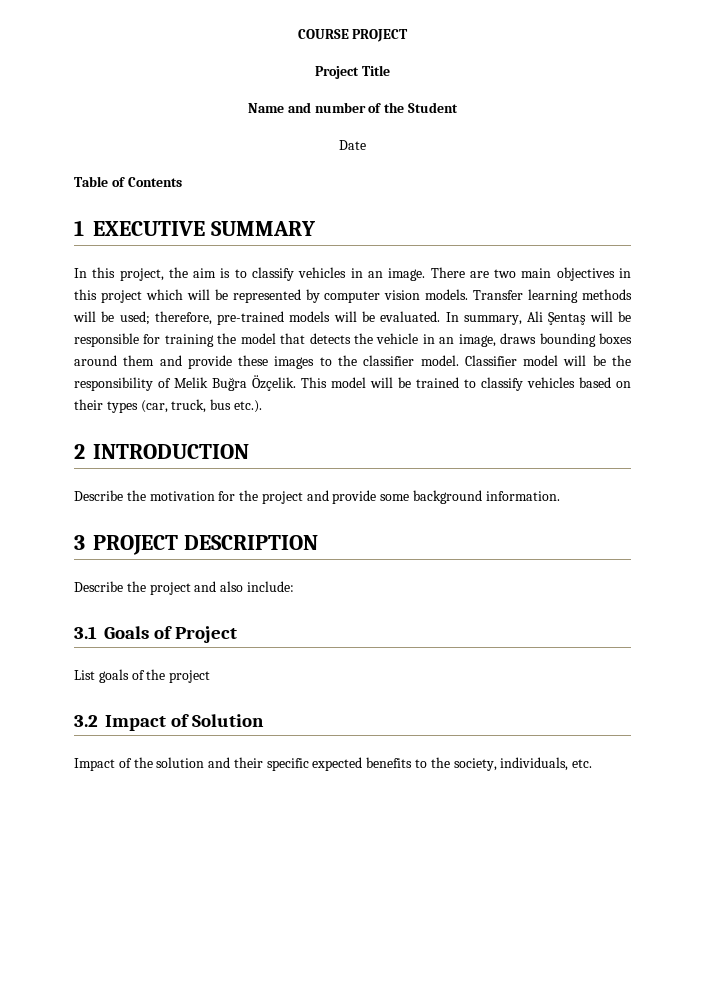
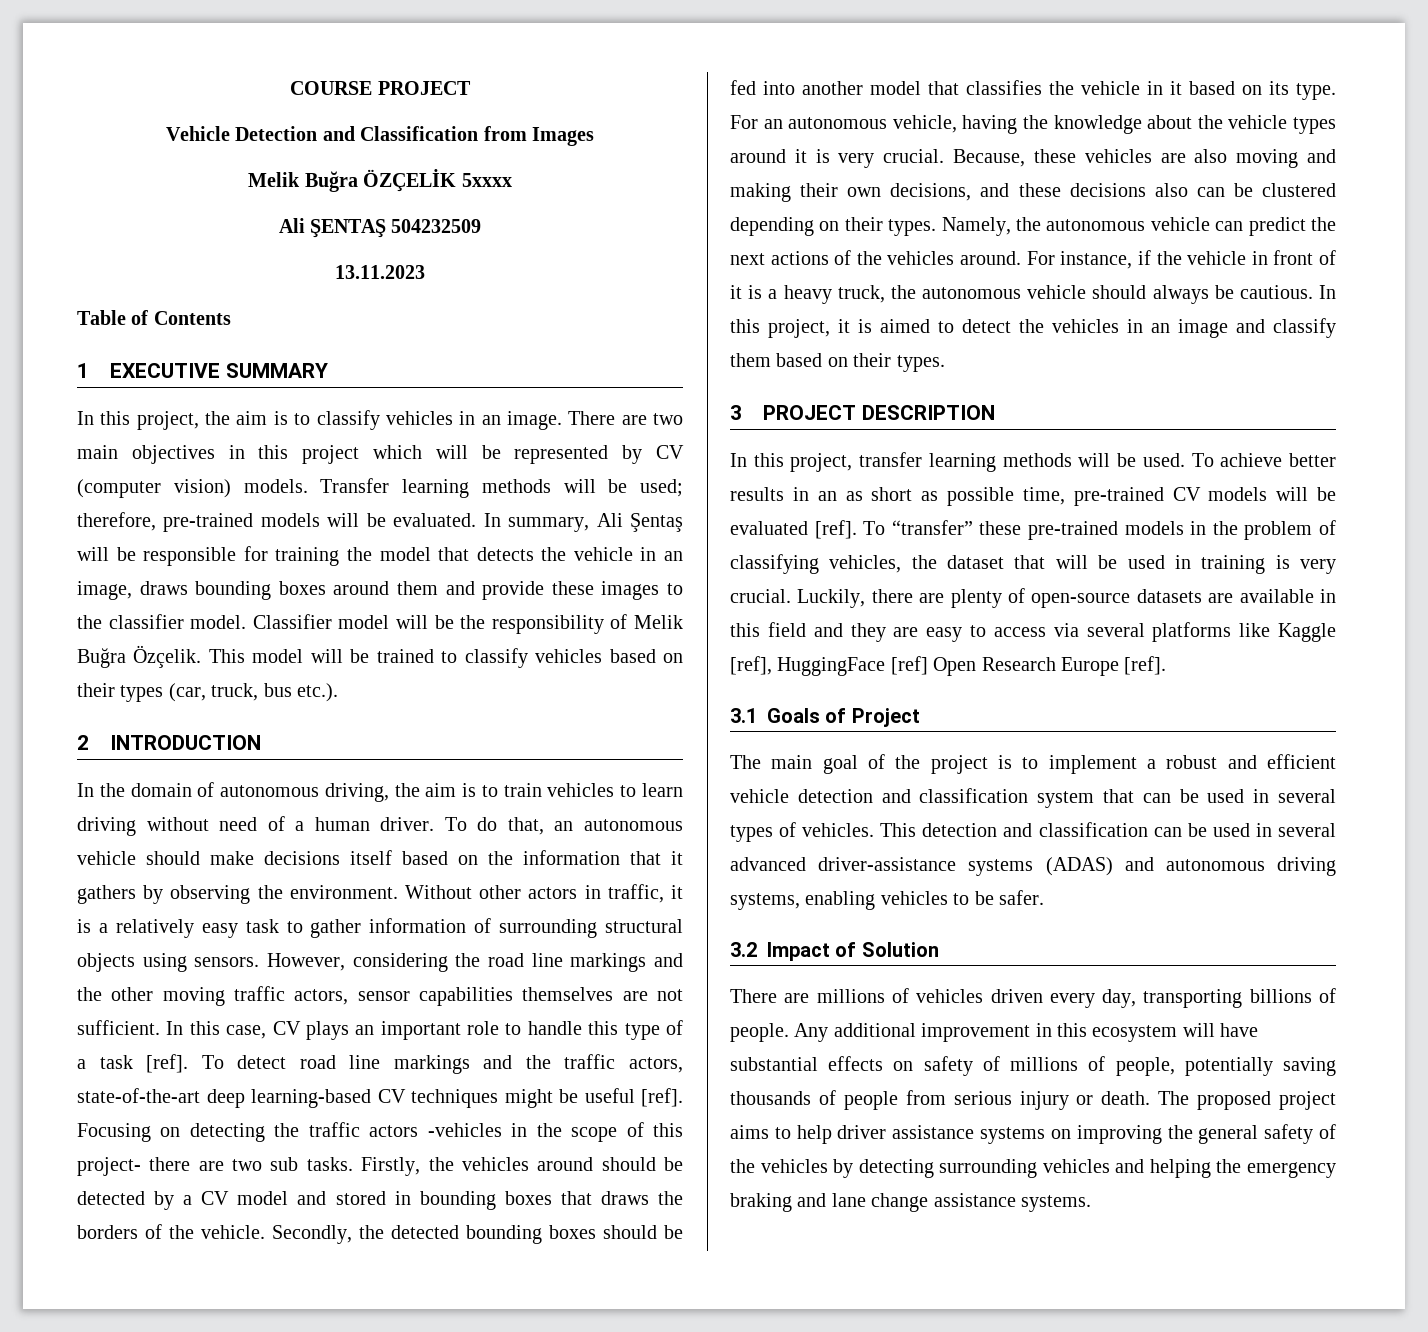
- Project Title
- Name and number of the Student
- Date
+ Vehicle Detection and Classification from Images
+ Melik Buğra ÖZÇELİK 5xxxx
+ Ali ŞENTAŞ 504232509
+ 13.11.2023
- There are two main objectives in this project which will be represented by computer vision models.
+ There are two main objectives in this project which will be represented by CV (computer vision) models.
- Describe the motivation for the project and provide some background information.
+ In the domain of autonomous driving, the aim is to train vehicles to learn driving without need of a human driver. To do that, an autonomous vehicle should make decisions itself based on the information that it gathers by observing the environment. Without other actors in traffic, it is a relatively easy task to gather information of surrounding structural objects using sensors. However, considering the road line markings and the other moving traffic actors, sensor capabilities themselves are not sufficient. In this case, CV plays an important role to handle this type of a task [ref]. To detect road line markings and the traffic actors, state-of-the-art deep learning-based CV techniques might be useful [ref]. Focusing on detecting the traffic actors -vehicles in the scope of this project- there are two sub tasks. Firstly, the vehicles around should be detected by a CV model and stored in bounding boxes that draws the borders of the vehicle. Secondly, the detected bounding boxes should be fed into another model that classifies the vehicle in it based on its type. For an autonomous vehicle, having the knowledge about the vehicle types around it is very crucial. Because, these vehicles are also moving and making their own decisions, and these decisions also can be clustered depending on their types. Namely, the autonomous vehicle can predict the next actions of the vehicles around. For instance, if the vehicle in front of it is a heavy truck, the autonomous vehicle should always be cautious. In this project, it is aimed to detect the vehicles in an image and classify them based on their types.
  3 PROJECT DESCRIPTION
- Describe the project and also include:
+ In this project, transfer learning methods will be used. To achieve better results in an as short as possible time, pre-trained CV models will be evaluated [ref]. To “transfer” these pre-trained models in the problem of classifying vehicles, the dataset that will be used in training is very crucial. Luckily, there are plenty of open-source datasets are available in this field and they are easy to access via several platforms like Kaggle [ref], HuggingFace [ref] Open Research Europe [ref].
- List goals of the project
+ The main goal of the project is to implement a robust and efficient vehicle detection and classification system that can be used in several types of vehicles. This detection and classification can be used in several advanced driver-assistance systems (ADAS) and autonomous driving systems, enabling vehicles to be safer.
  3.2 Impact of Solution
- Impact of the solution and their specific expected benefits to the society, individuals, etc.
+ There are millions of vehicles driven every day, transporting billions of people. Any additional improvement in this ecosystem will have substantial effects on safety of millions of people, potentially saving thousands of people from serious injury or death. The proposed project aims to help driver assistance systems on improving the general safety of the vehicles by detecting surrounding vehicles and helping the emergency braking and lane change assistance systems.

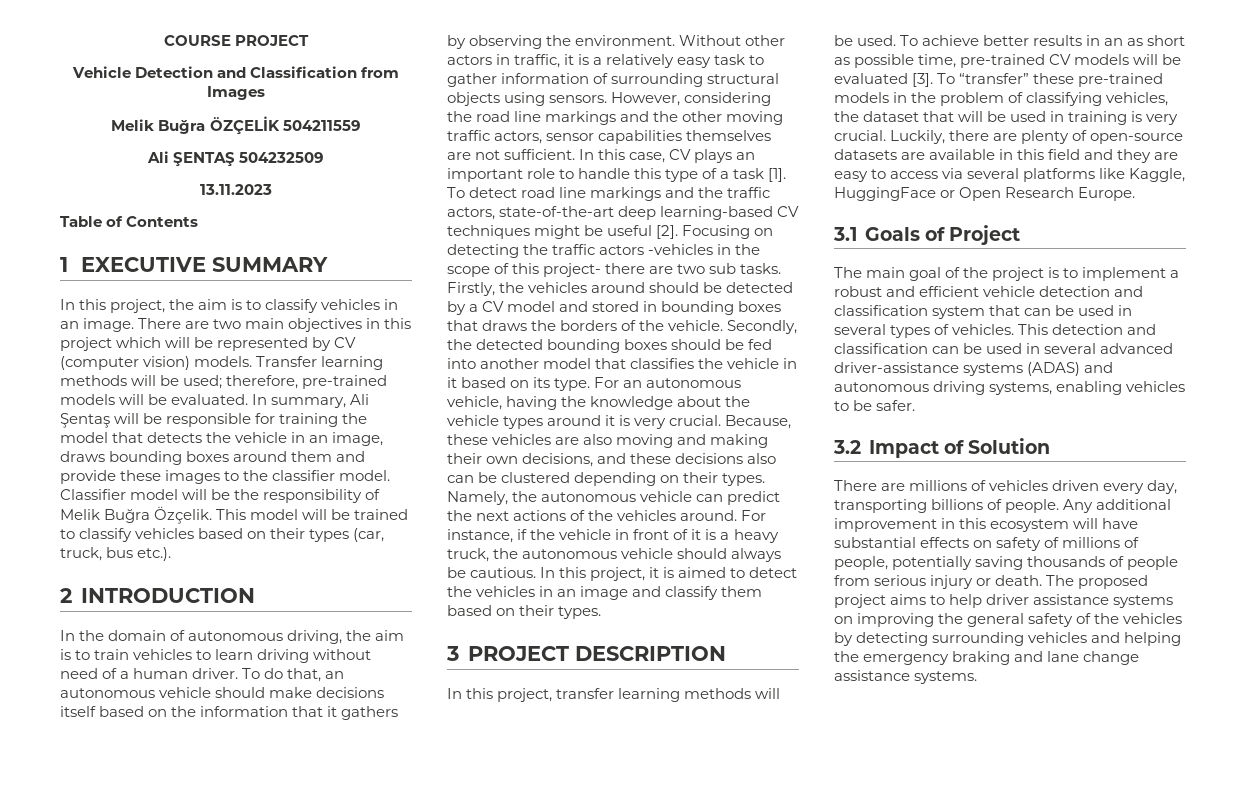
- Melik Buğra ÖZÇELİK 5xxxx
+ Melik Buğra ÖZÇELİK 504211559
- In this case, CV plays an important role to handle this type of a task [ref].
+ In this case, CV plays an important role to handle this type of a task [1].
- To detect road line markings and the traffic actors, state-of-the-art deep learning-based CV techniques might be useful [ref].
+ To detect road line markings and the traffic actors, state-of-the-art deep learning-based CV techniques might be useful [2].
- To achieve better results in an as short as possible time, pre-trained CV models will be evaluated [ref].
+ To achieve better results in an as short as possible time, pre-trained CV models will be evaluated [3].
- Luckily, there are plenty of open-source datasets are available in this field and they are easy to access via several platforms like Kaggle [ref], HuggingFace [ref] Open Research Europe [ref].
+ Luckily, there are plenty of open-source datasets are available in this field and they are easy to access via several platforms like Kaggle, HuggingFace or Open Research Europe.

